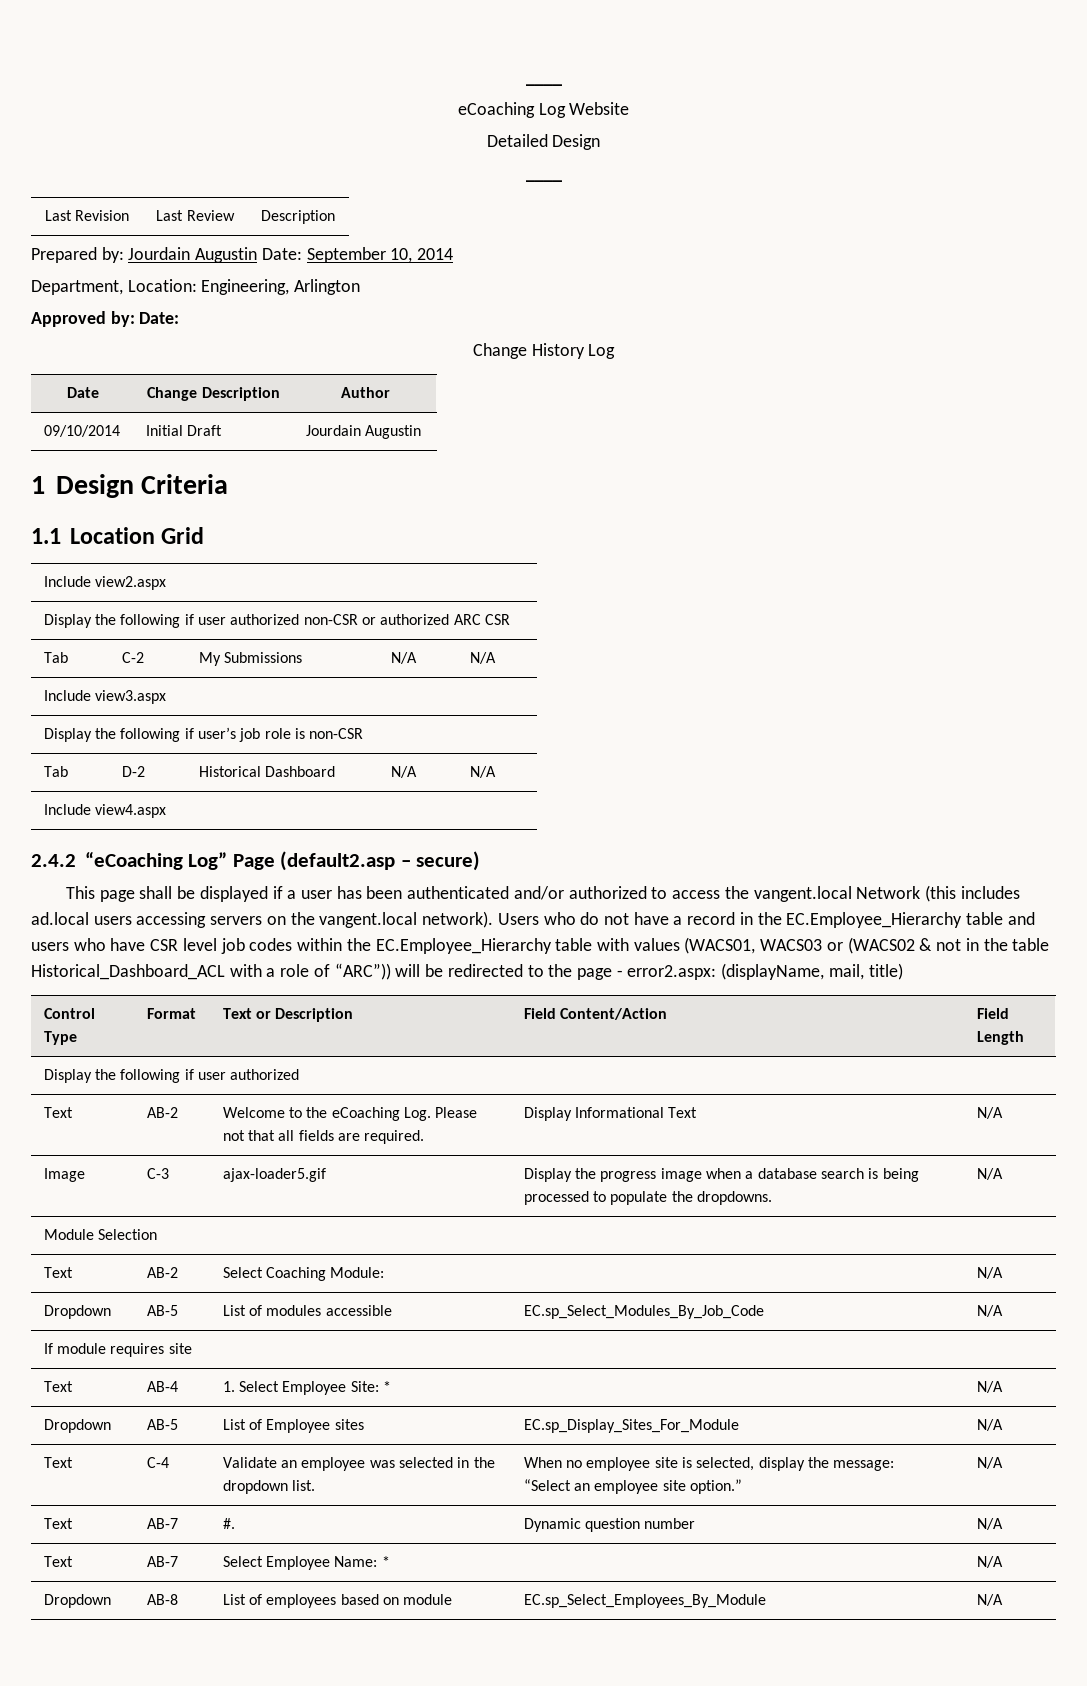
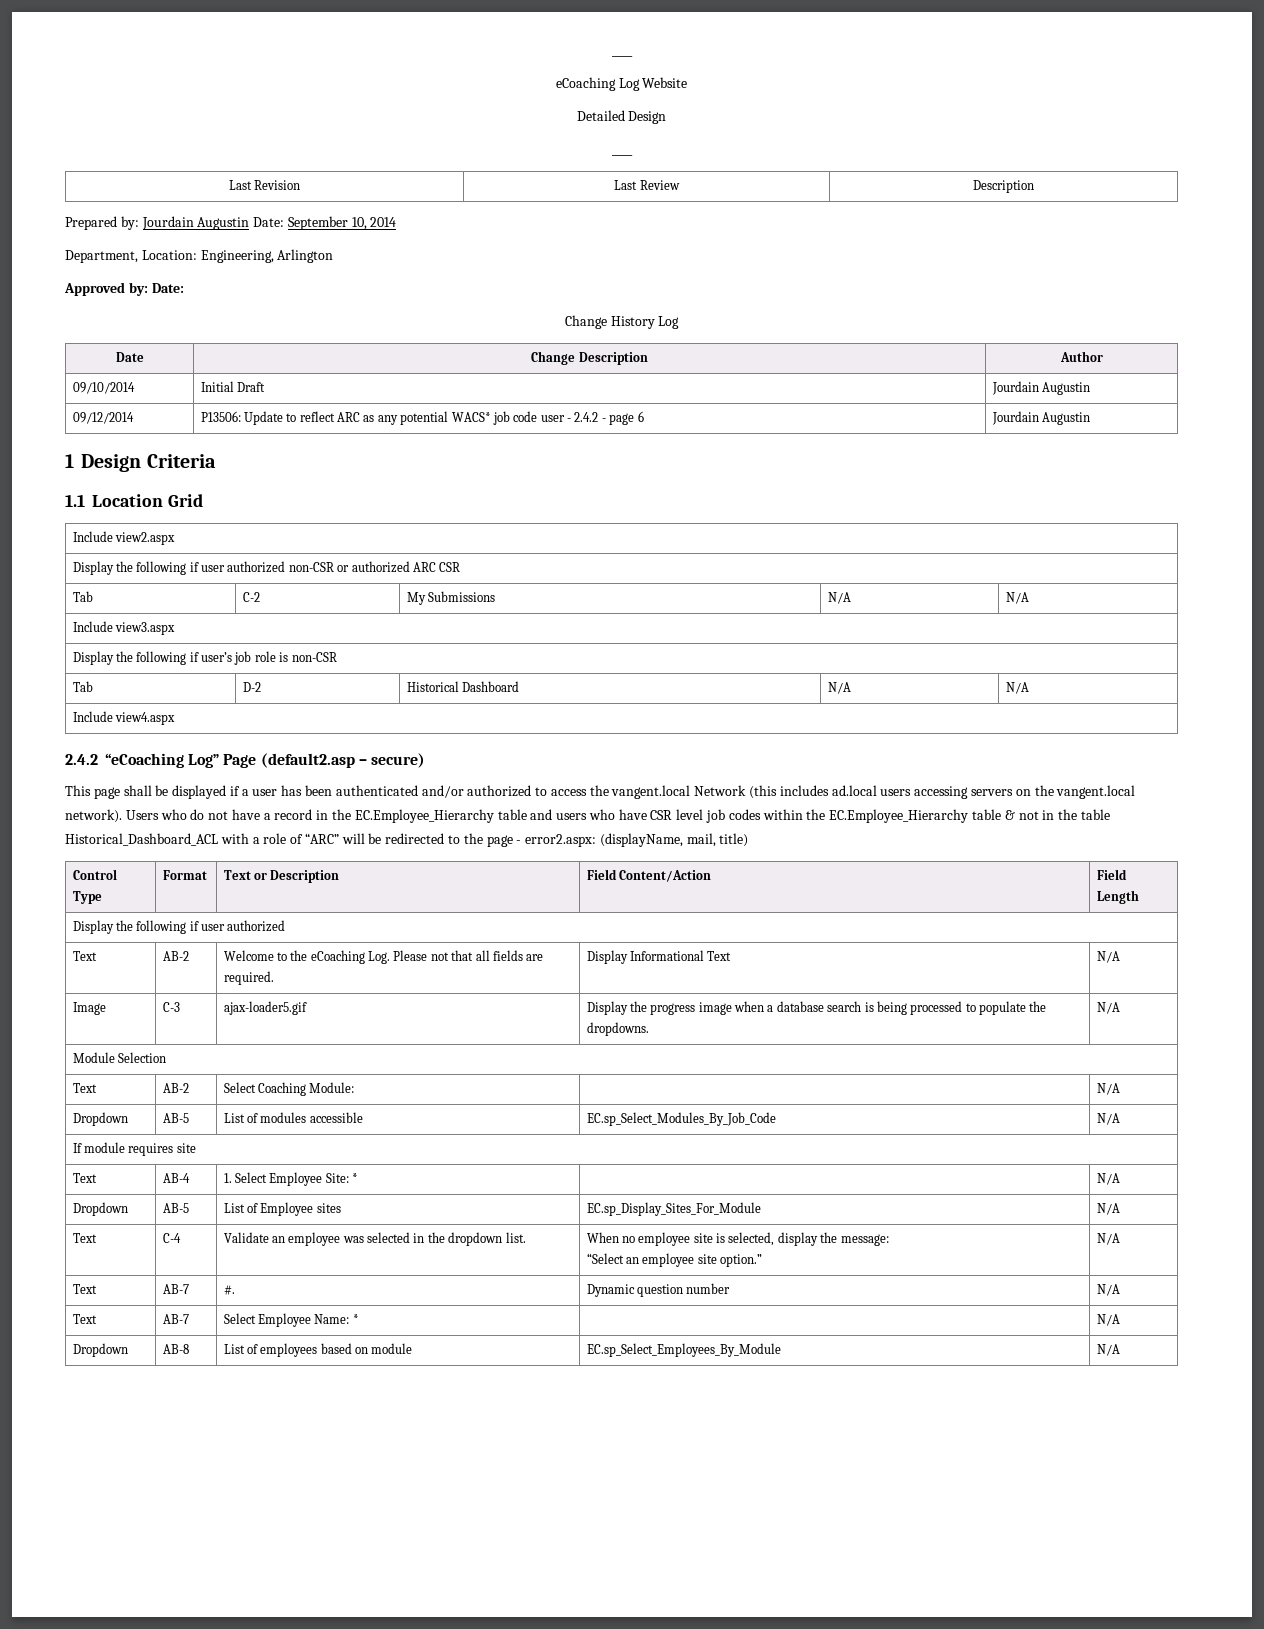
+ 09/12/2014 | P13506: Update to reflect ARC as any potential WACS* job code user - 2.4.2 - page 6 | Jourdain Augustin
- Users who do not have a record in the EC.Employee_Hierarchy table and users who have CSR level job codes within the EC.Employee_Hierarchy table with values (WACS01, WACS03 or (WACS02 & not in the table Historical_Dashboard_ACL with a role of “ARC”)) will be redirected to the page - error2.aspx: (displayName, mail, title)
+ Users who do not have a record in the EC.Employee_Hierarchy table and users who have CSR level job codes within the EC.Employee_Hierarchy table & not in the table Historical_Dashboard_ACL with a role of “ARC” will be redirected to the page - error2.aspx: (displayName, mail, title)

